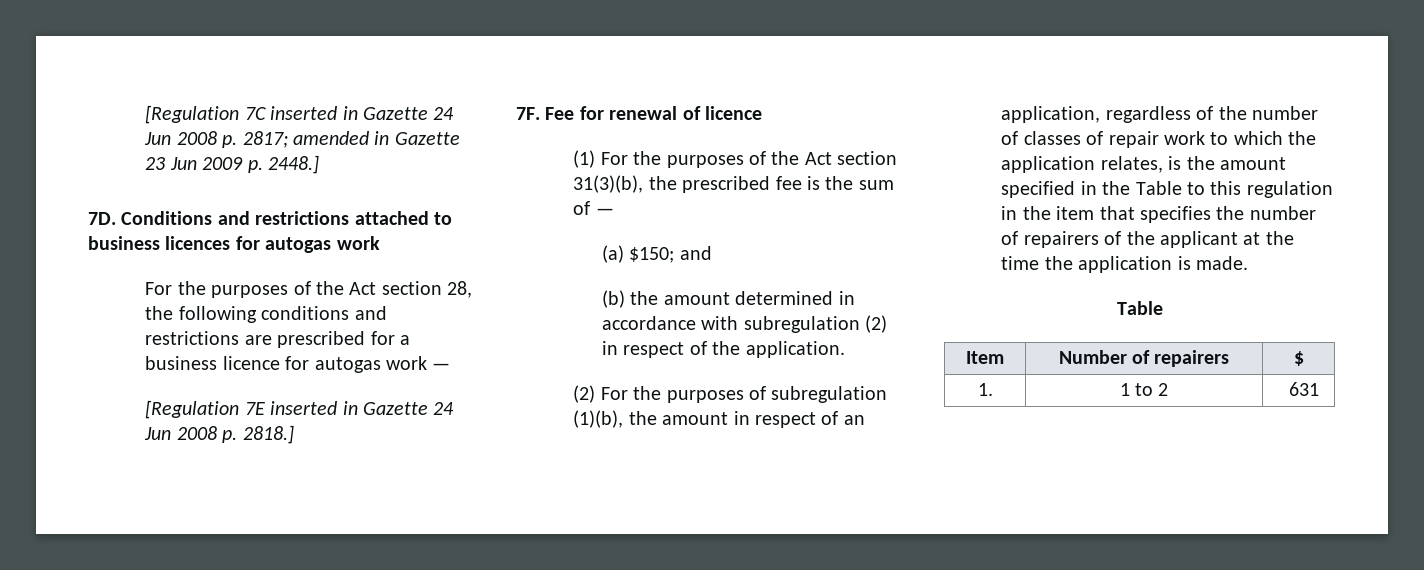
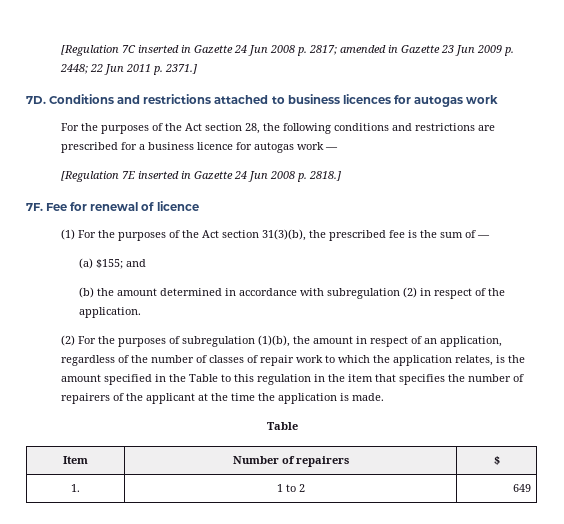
- [Regulation 7C inserted in Gazette 24 Jun 2008 p. 2817; amended in Gazette 23 Jun 2009 p. 2448.]
+ [Regulation 7C inserted in Gazette 24 Jun 2008 p. 2817; amended in Gazette 23 Jun 2009 p. 2448; 22 Jun 2011 p. 2371.]
- (a) $150; and
+ (a) $155; and
- 1. | 1 to 2 | 631
+ 1. | 1 to 2 | 649

